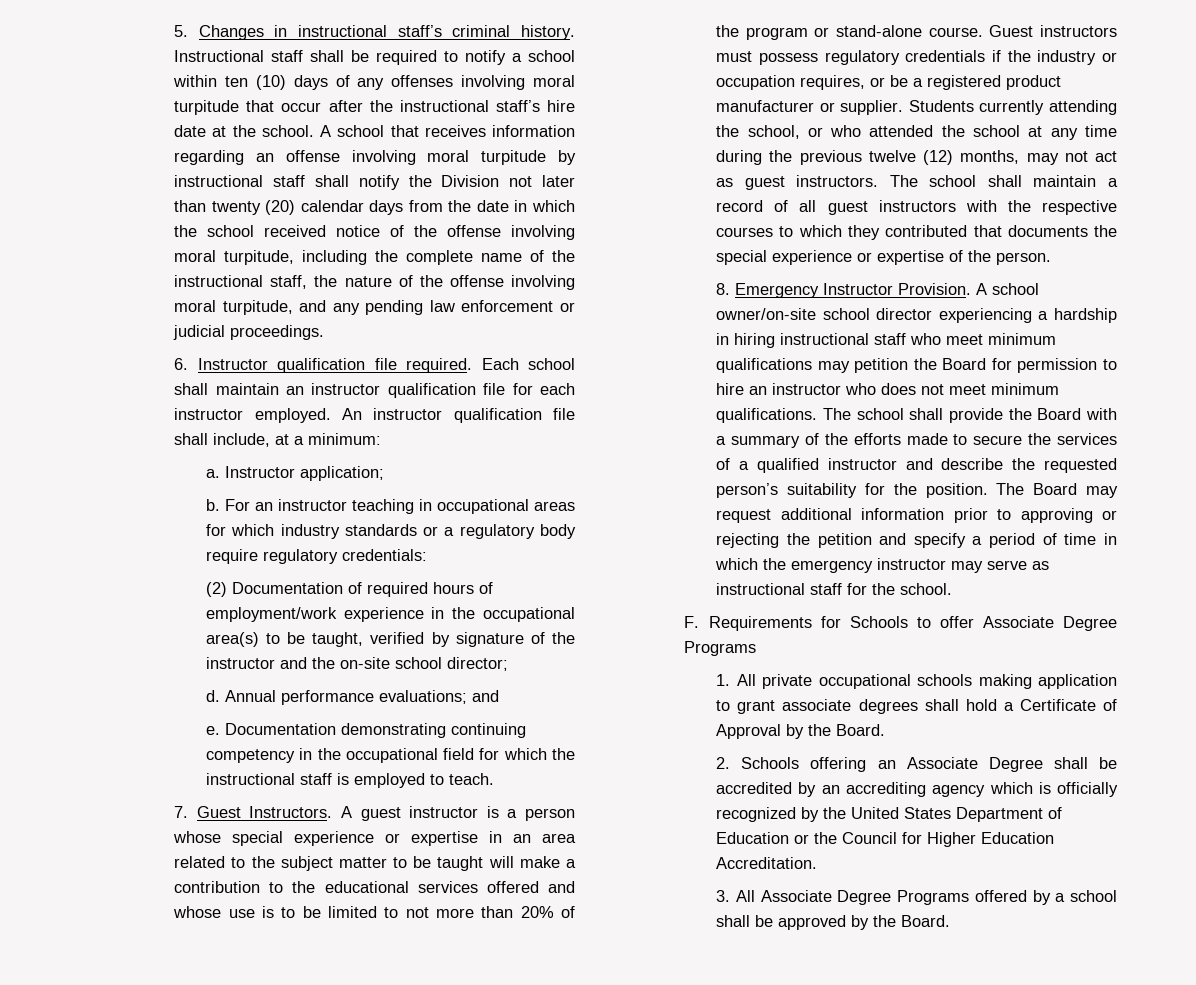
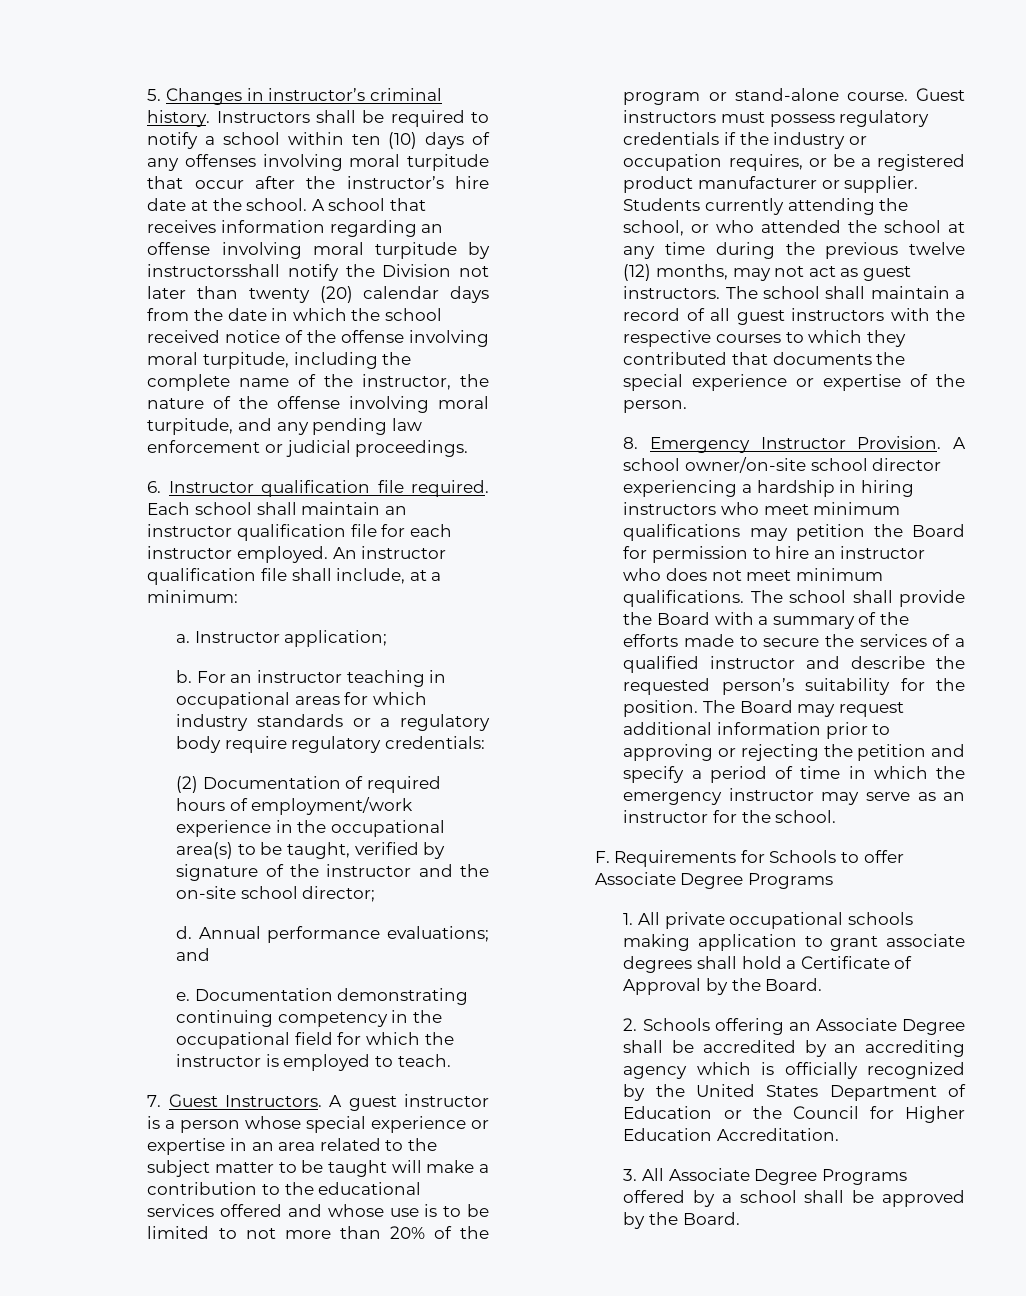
- 5. Changes in instructional staff’s criminal history. Instructional staff shall be required to notify a school within ten (10) days of any offenses involving moral turpitude that occur after the instructional staff’s hire date at the school.
+ 5. Changes in instructor’s criminal history. Instructors shall be required to notify a school within ten (10) days of any offenses involving moral turpitude that occur after the instructor’s hire date at the school.
- A school that receives information regarding an offense involving moral turpitude by instructional staff shall notify the Division not later than twenty (20) calendar days from the date in which the school received notice of the offense involving moral turpitude, including the complete name of the instructional staff, the nature of the offense involving moral turpitude, and any pending law enforcement or judicial proceedings.
+ A school that receives information regarding an offense involving moral turpitude by instructorsshall notify the Division not later than twenty (20) calendar days from the date in which the school received notice of the offense involving moral turpitude, including the complete name of the instructor, the nature of the offense involving moral turpitude, and any pending law enforcement or judicial proceedings.
- Documentation demonstrating continuing competency in the occupational field for which the instructional staff is employed to teach.
+ Documentation demonstrating continuing competency in the occupational field for which the instructor is employed to teach.
- A school owner/on-site school director experiencing a hardship in hiring instructional staff who meet minimum qualifications may petition the Board for permission to hire an instructor who does not meet minimum qualifications.
+ A school owner/on-site school director experiencing a hardship in hiring instructors who meet minimum qualifications may petition the Board for permission to hire an instructor who does not meet minimum qualifications.
- The Board may request additional information prior to approving or rejecting the petition and specify a period of time in which the emergency instructor may serve as instructional staff for the school.
+ The Board may request additional information prior to approving or rejecting the petition and specify a period of time in which the emergency instructor may serve as an instructor for the school.

